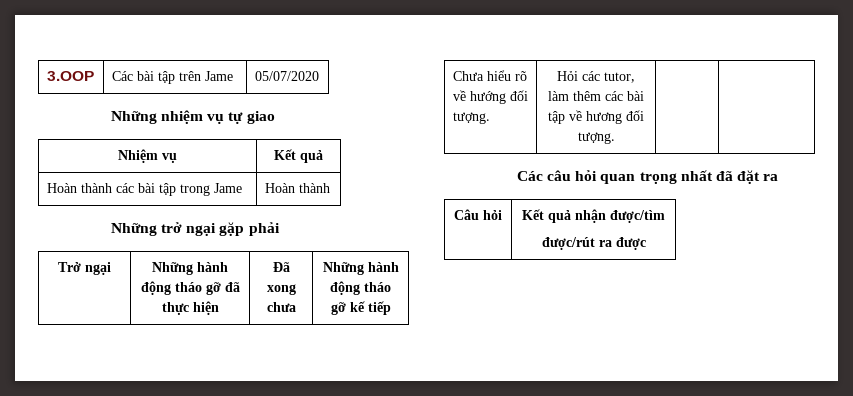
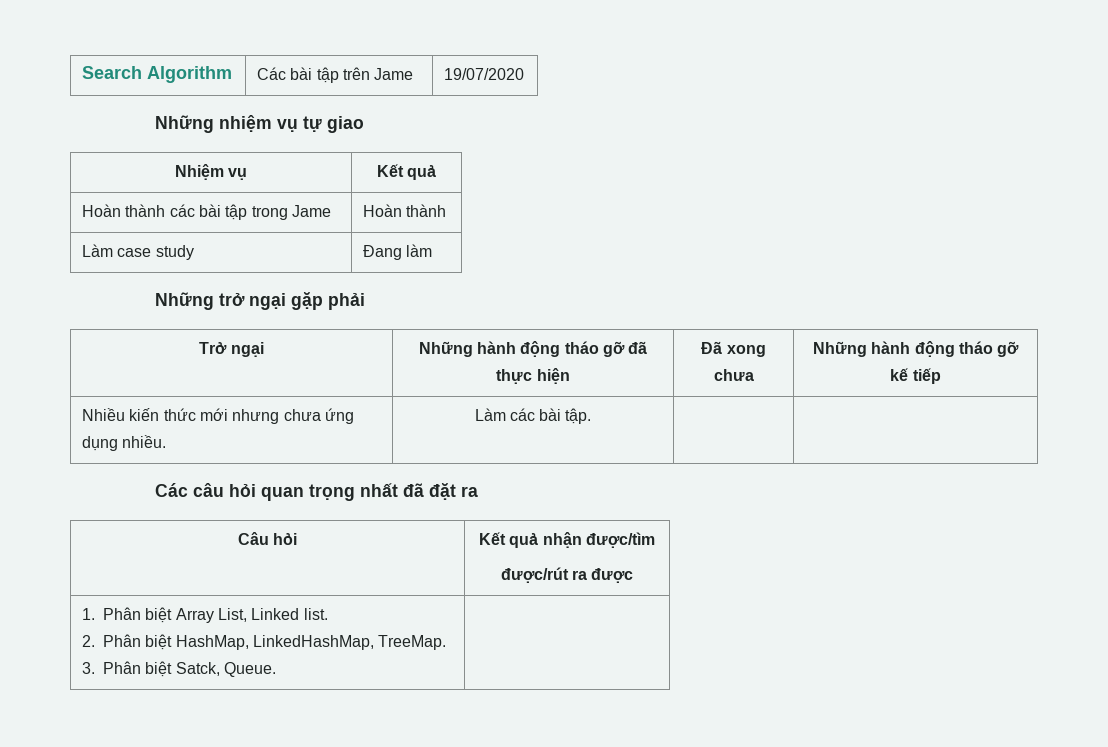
- 3.OOP | Các bài tập trên Jame | 05/07/2020
+ Search Algorithm | Các bài tập trên Jame | 19/07/2020
+ Làm case study | Đang làm
- Chưa hiểu rõ về hướng đối tượng. | Hỏi các tutor, làm thêm các bài tập về hương đối tượng. | |
+ Nhiều kiến thức mới nhưng chưa ứng dụng nhiều. | Làm các bài tập. | |
+ 1. Phân biệt Array List, Linked list.
+ 2. Phân biệt HashMap, LinkedHashMap, TreeMap.
+ 3. Phân biệt Satck, Queue. |

